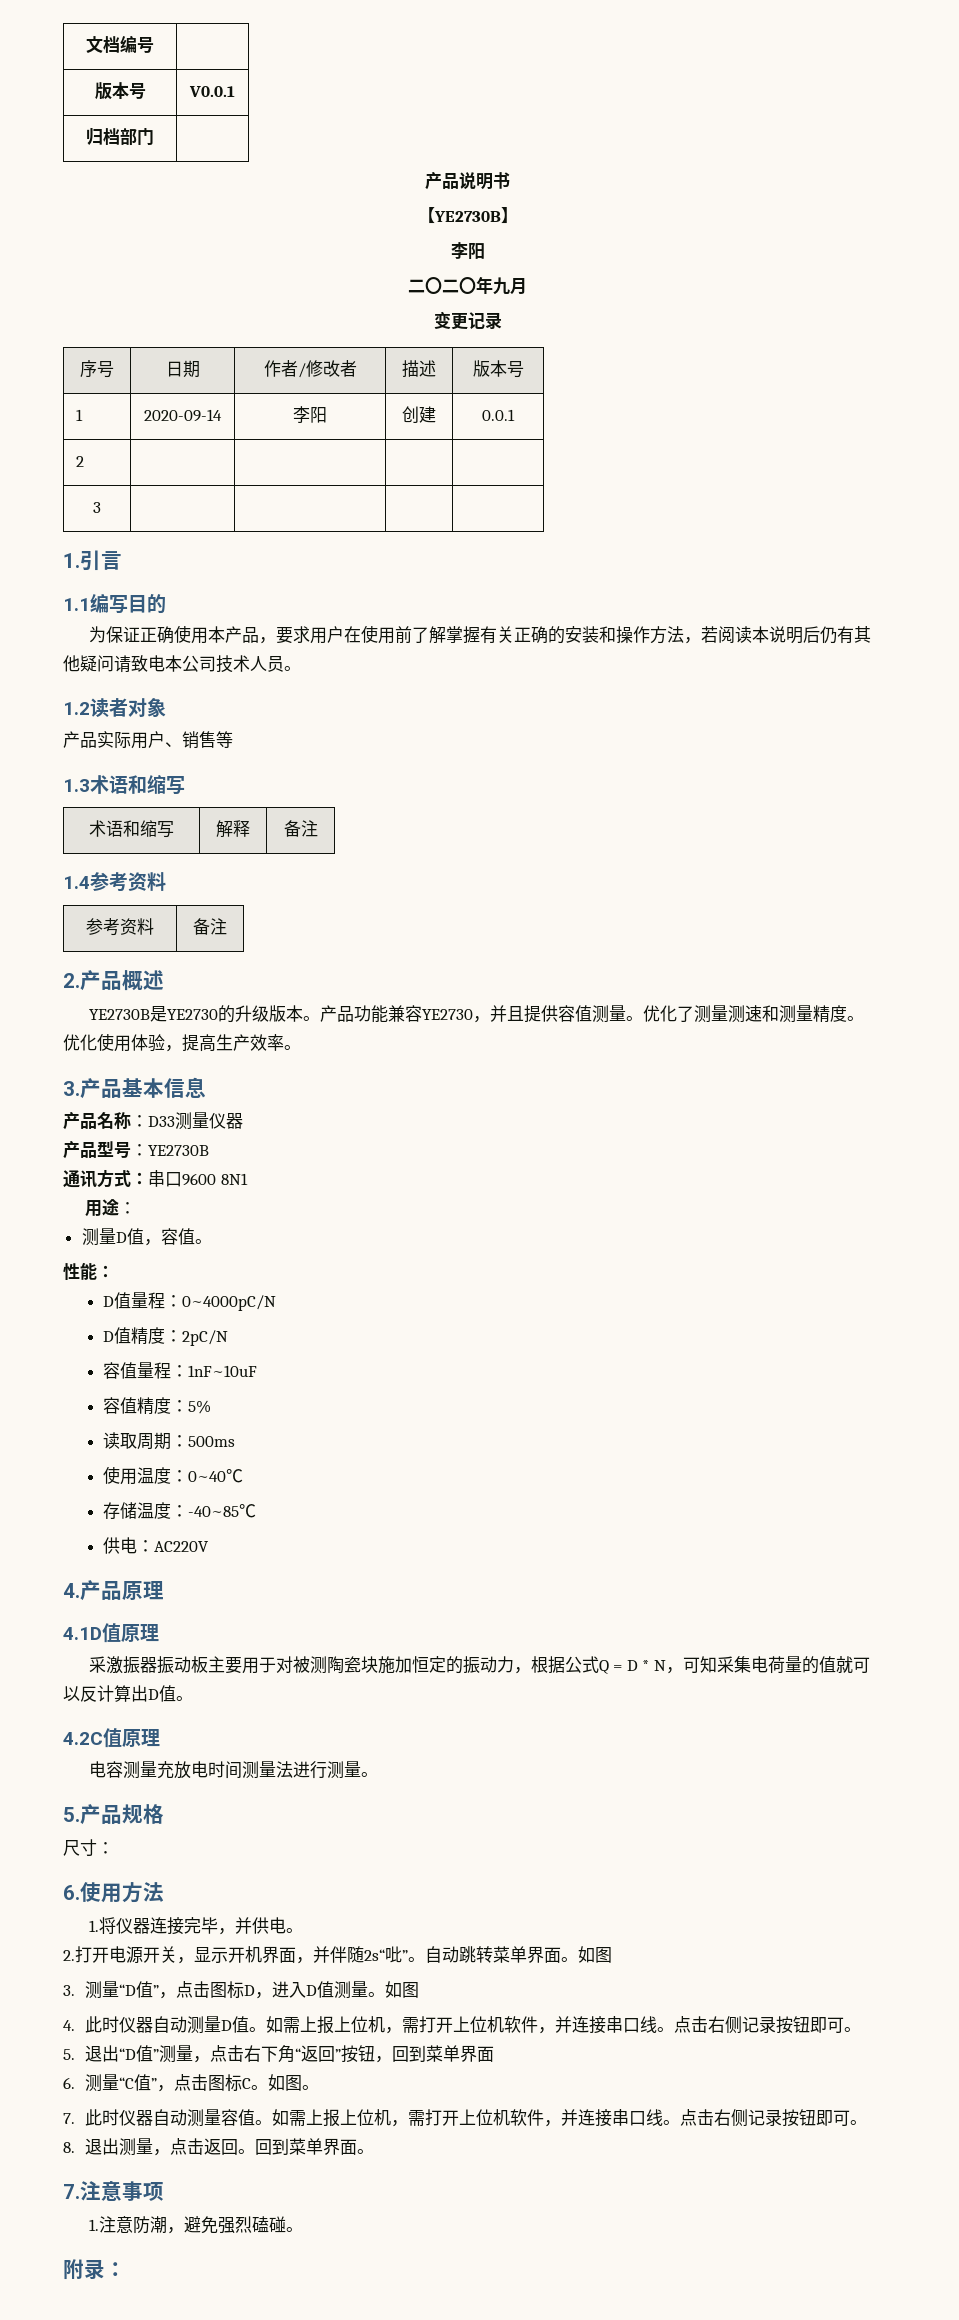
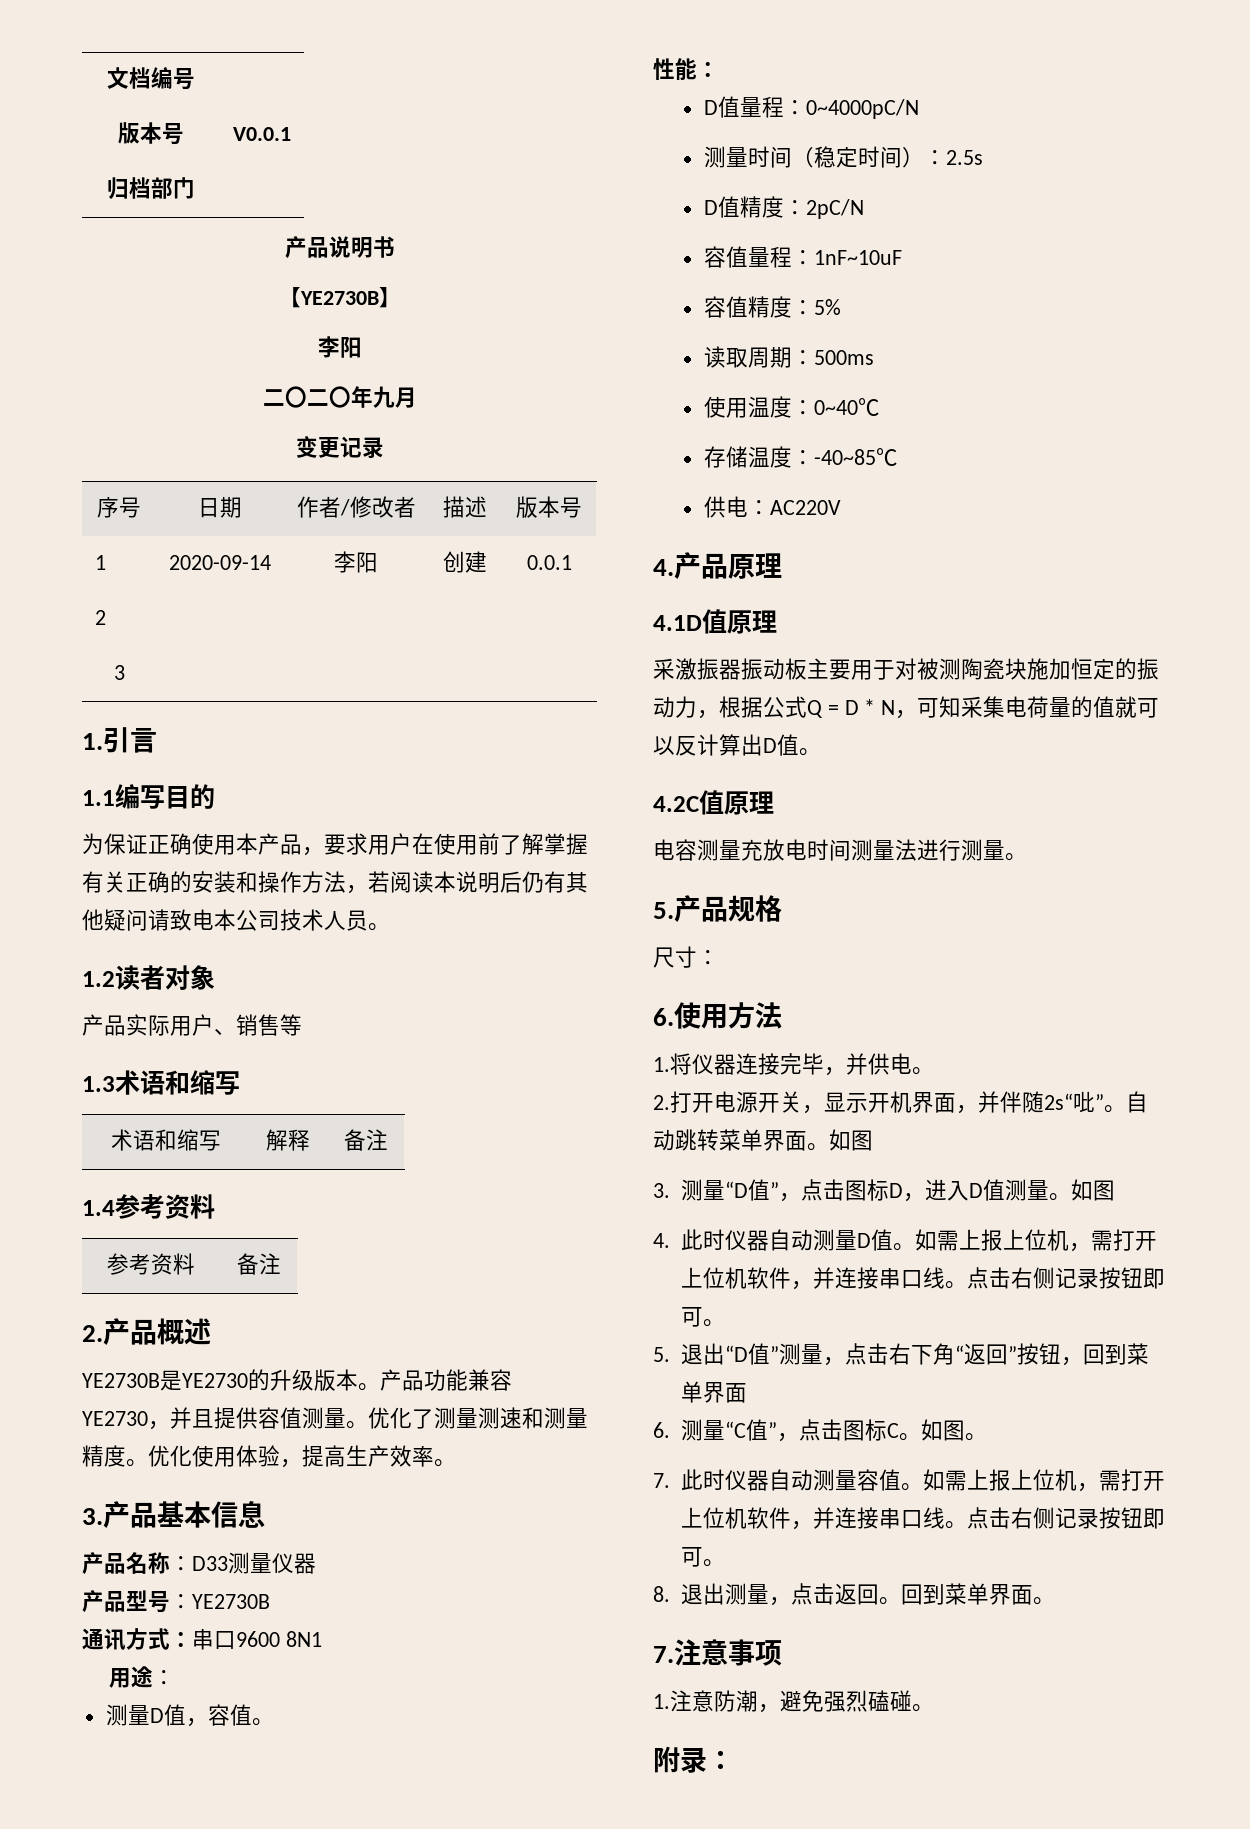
+ 测量时间（稳定时间）：2.5s

